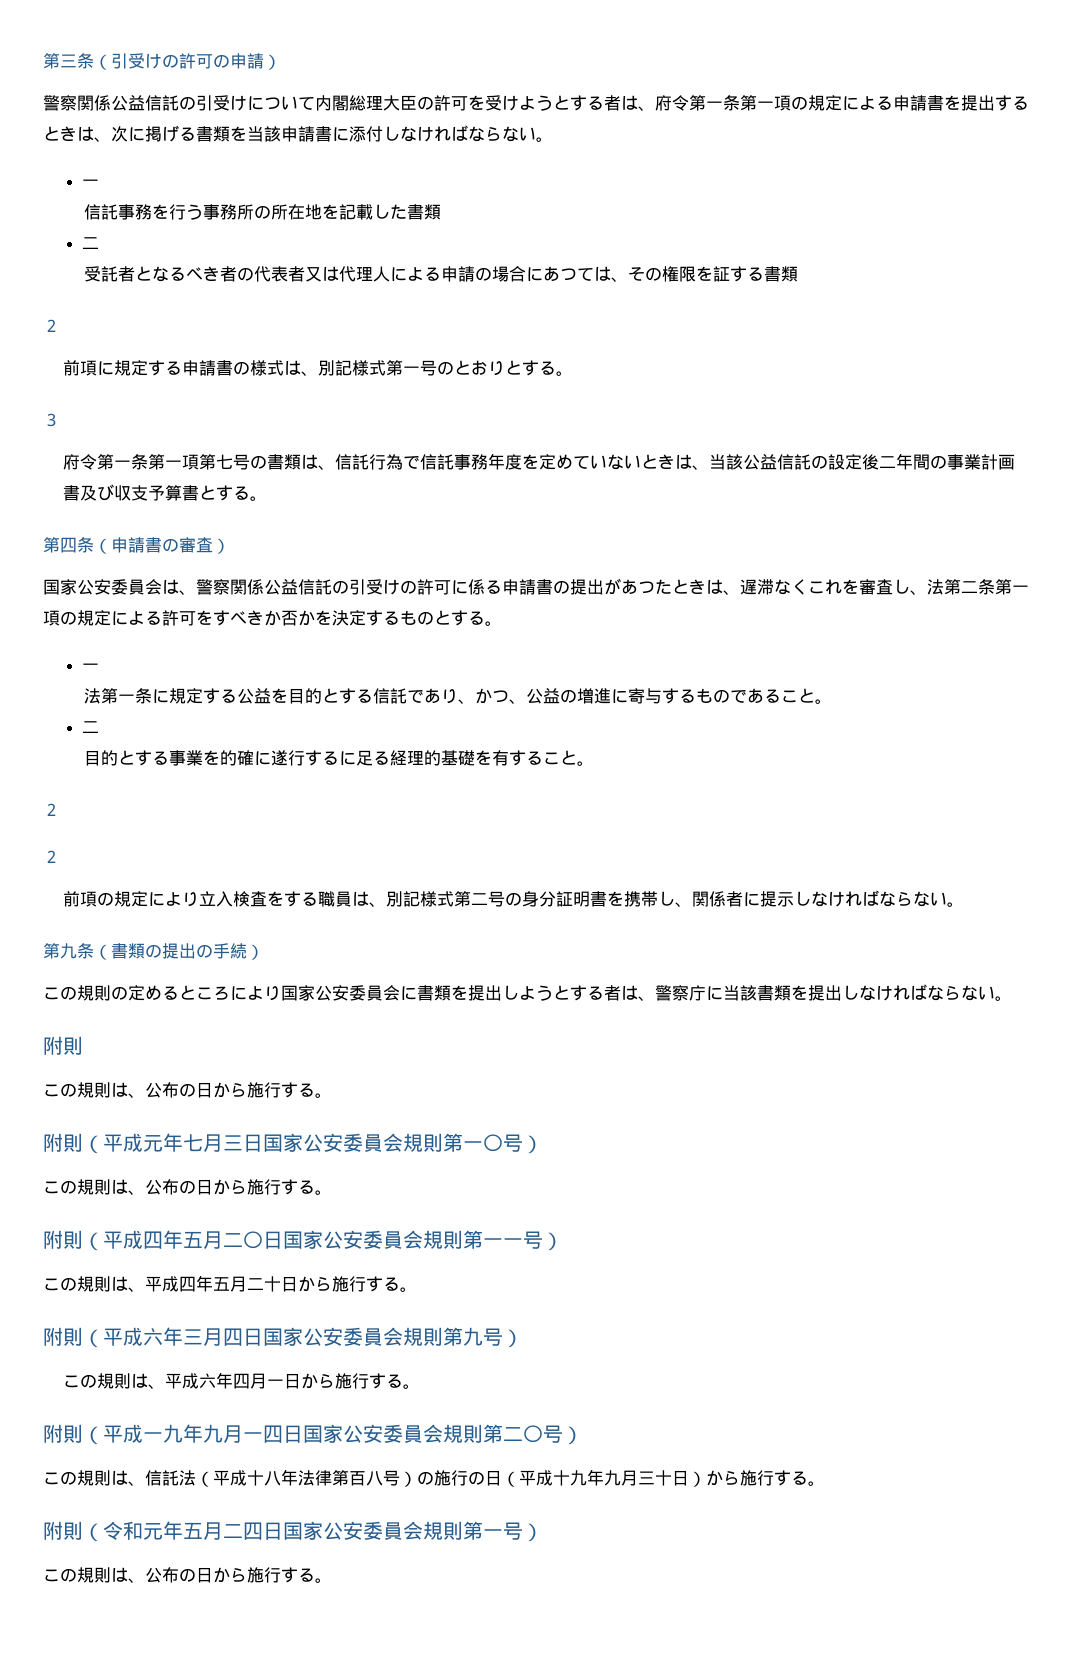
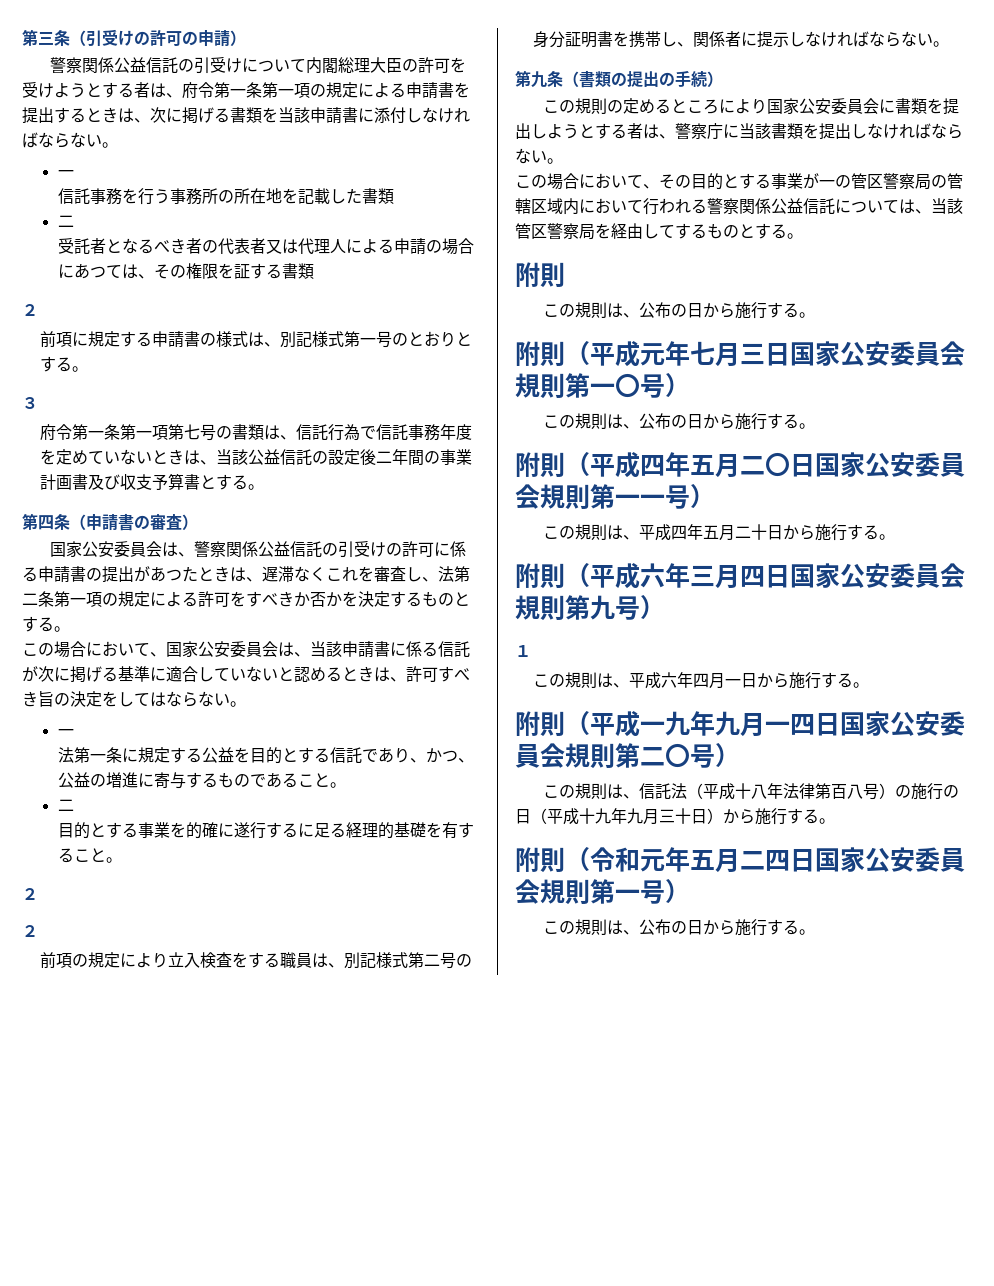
+ この場合において、国家公安委員会は、当該申請書に係る信託が次に掲げる基準に適合していないと認めるときは、許可すべき旨の決定をしてはならない。
+ この場合において、その目的とする事業が一の管区警察局の管轄区域内において行われる警察関係公益信託については、当該管区警察局を経由してするものとする。
+ １

